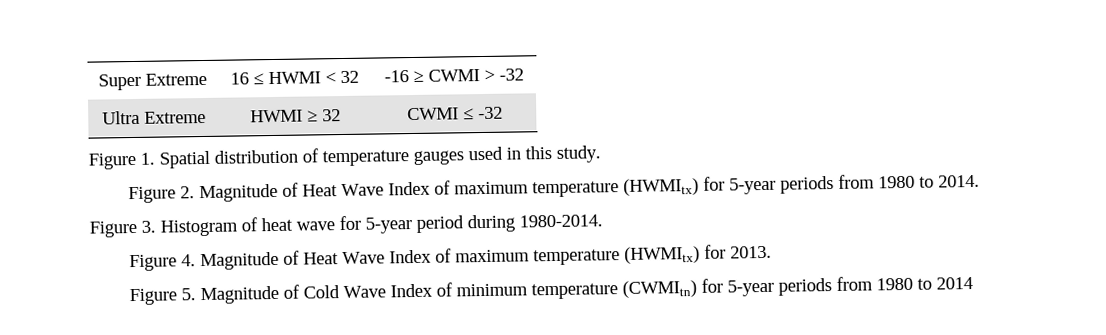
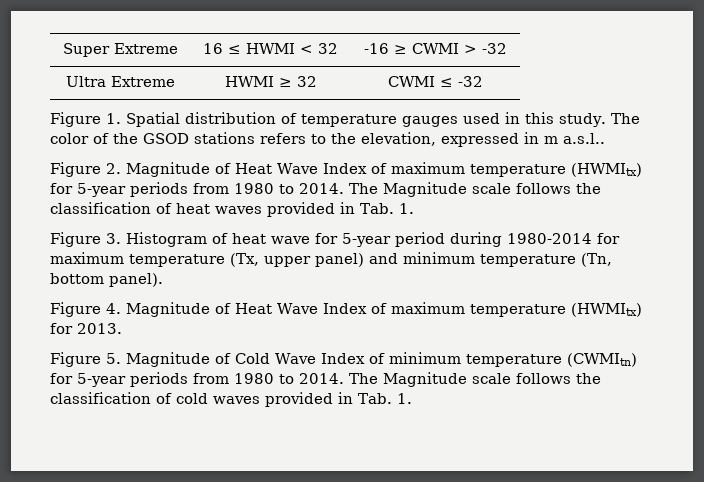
+ The color of the GSOD stations refers to the elevation, expressed in m a.s.l..
+ The Magnitude scale follows the classification of heat waves provided in Tab. 1.
- Figure 3. Histogram of heat wave for 5-year period during 1980-2014.
+ Figure 3. Histogram of heat wave for 5-year period during 1980-2014 for maximum temperature (Tx, upper panel) and minimum temperature (Tn, bottom panel).
- Figure 5. Magnitude of Cold Wave Index of minimum temperature (CWMItn) for 5-year periods from 1980 to 2014
+ Figure 5. Magnitude of Cold Wave Index of minimum temperature (CWMItn) for 5-year periods from 1980 to 2014. The Magnitude scale follows the classification of cold waves provided in Tab. 1.

